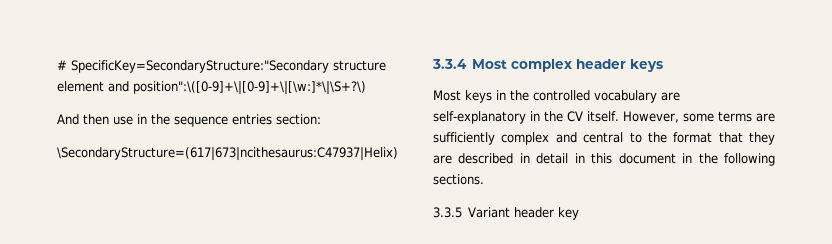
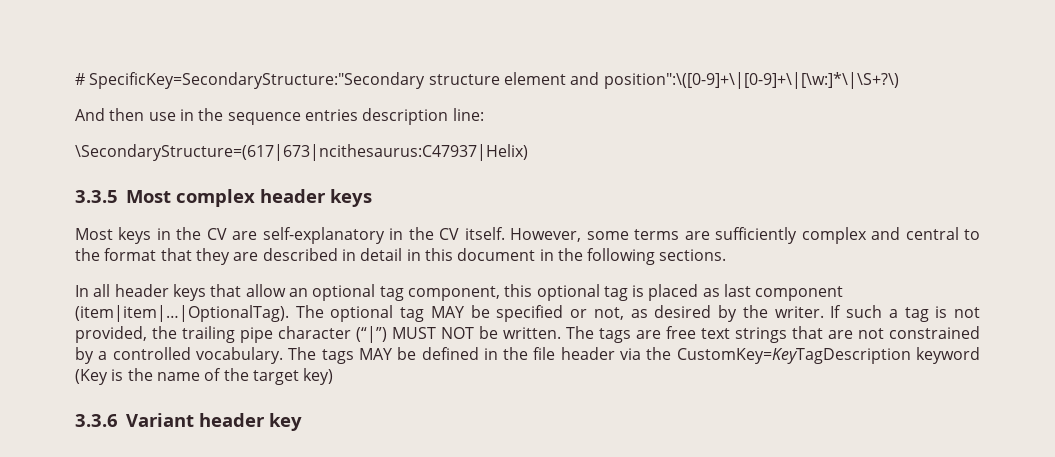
- And then use in the sequence entries section:
+ And then use in the sequence entries description line:
- 3.3.4 Most complex header keys
+ 3.3.5 Most complex header keys
- Most keys in the controlled vocabulary are self-explanatory in the CV itself.
+ Most keys in the CV are self-explanatory in the CV itself.
- 3.3.5 Variant header key
+ In all header keys that allow an optional tag component, this optional tag is placed as last component (item|item|…|OptionalTag). The optional tag MAY be specified or not, as desired by the writer. If such a tag is not provided, the trailing pipe character (“|”) MUST NOT be written. The tags are free text strings that are not constrained by a controlled vocabulary. The tags MAY be defined in the file header via the CustomKey=KeyTagDescription keyword (Key is the name of the target key)
+ 3.3.6 Variant header key

